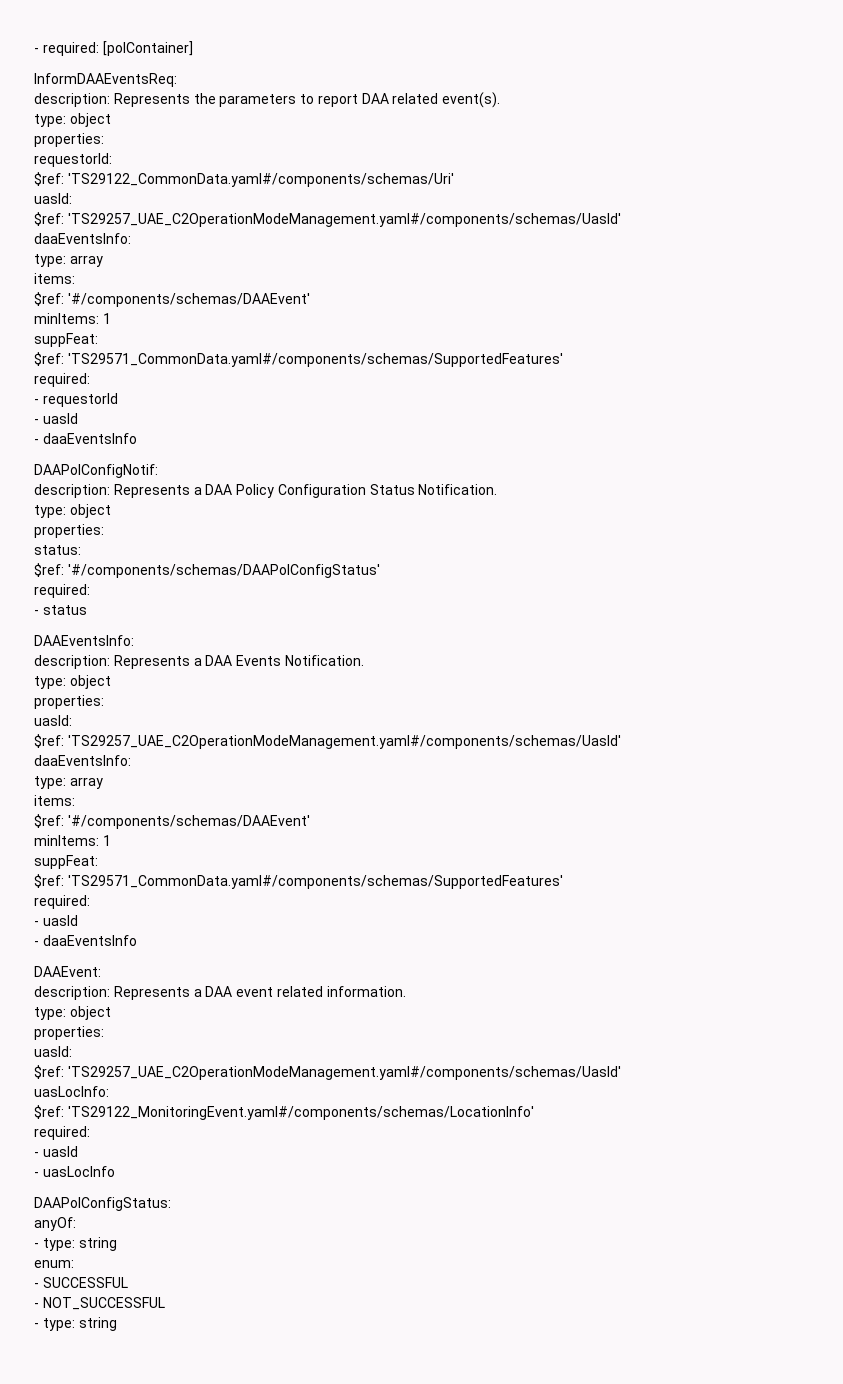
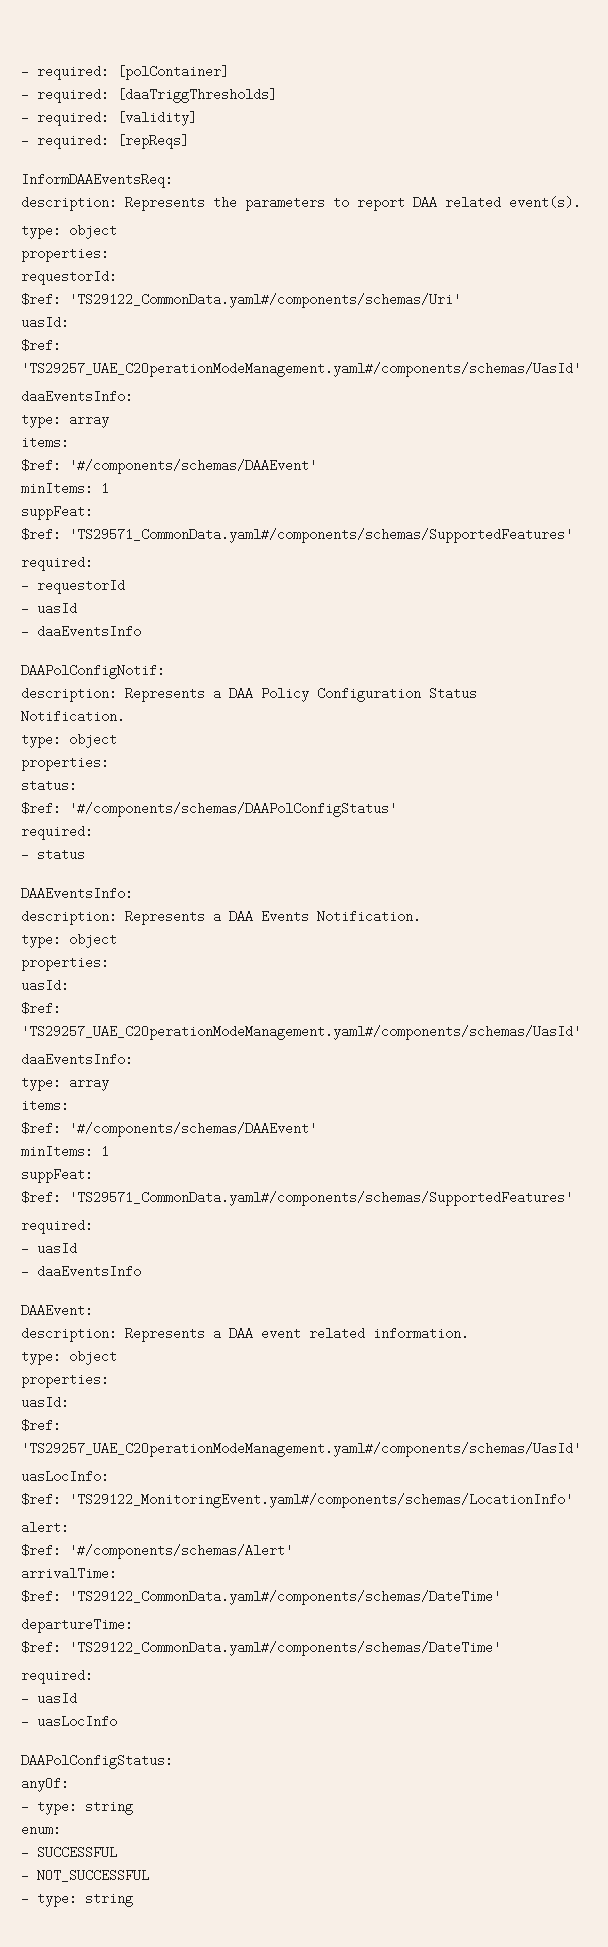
+ - required: [daaTriggThresholds]
+ - required: [validity]
+ - required: [repReqs]
+ alert:
+ $ref: '#/components/schemas/Alert'
+ arrivalTime:
+ $ref: 'TS29122_CommonData.yaml#/components/schemas/DateTime'
+ departureTime:
+ $ref: 'TS29122_CommonData.yaml#/components/schemas/DateTime'

